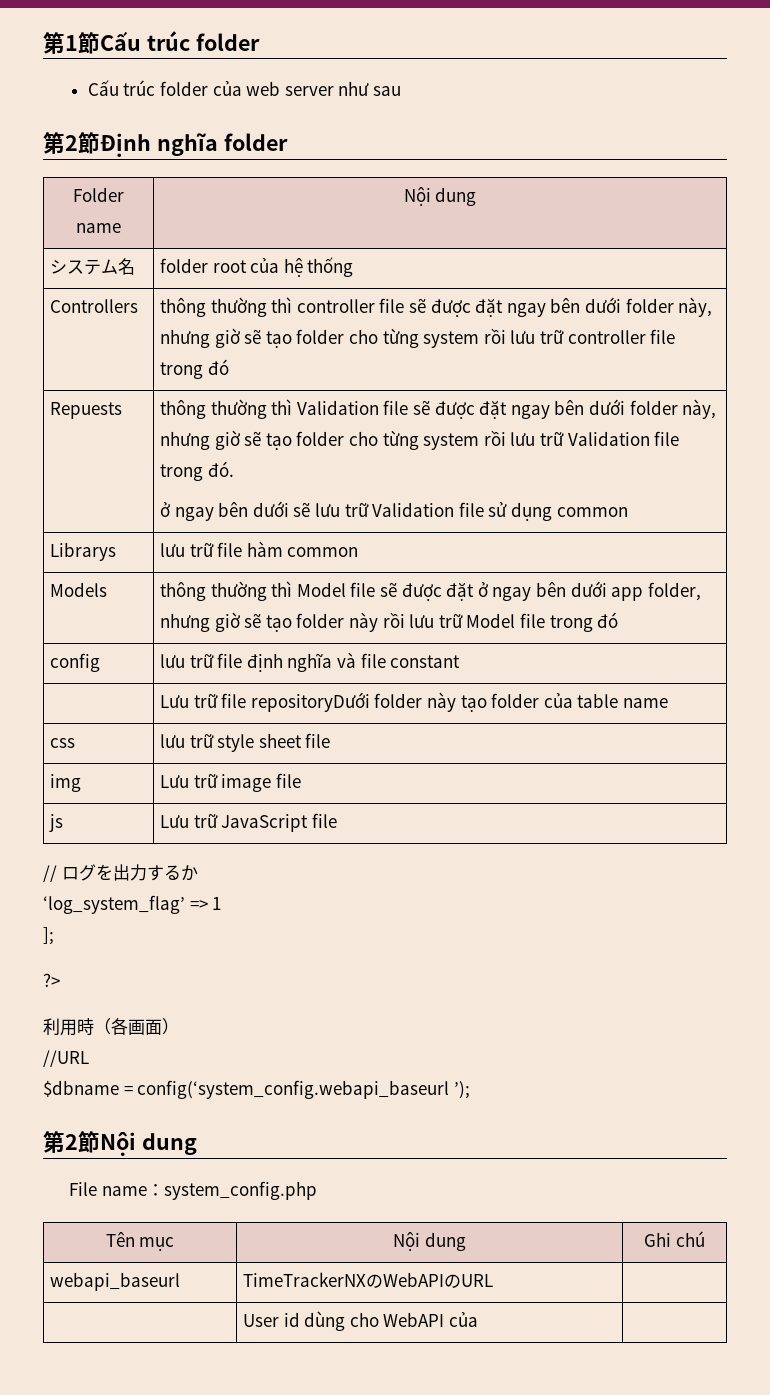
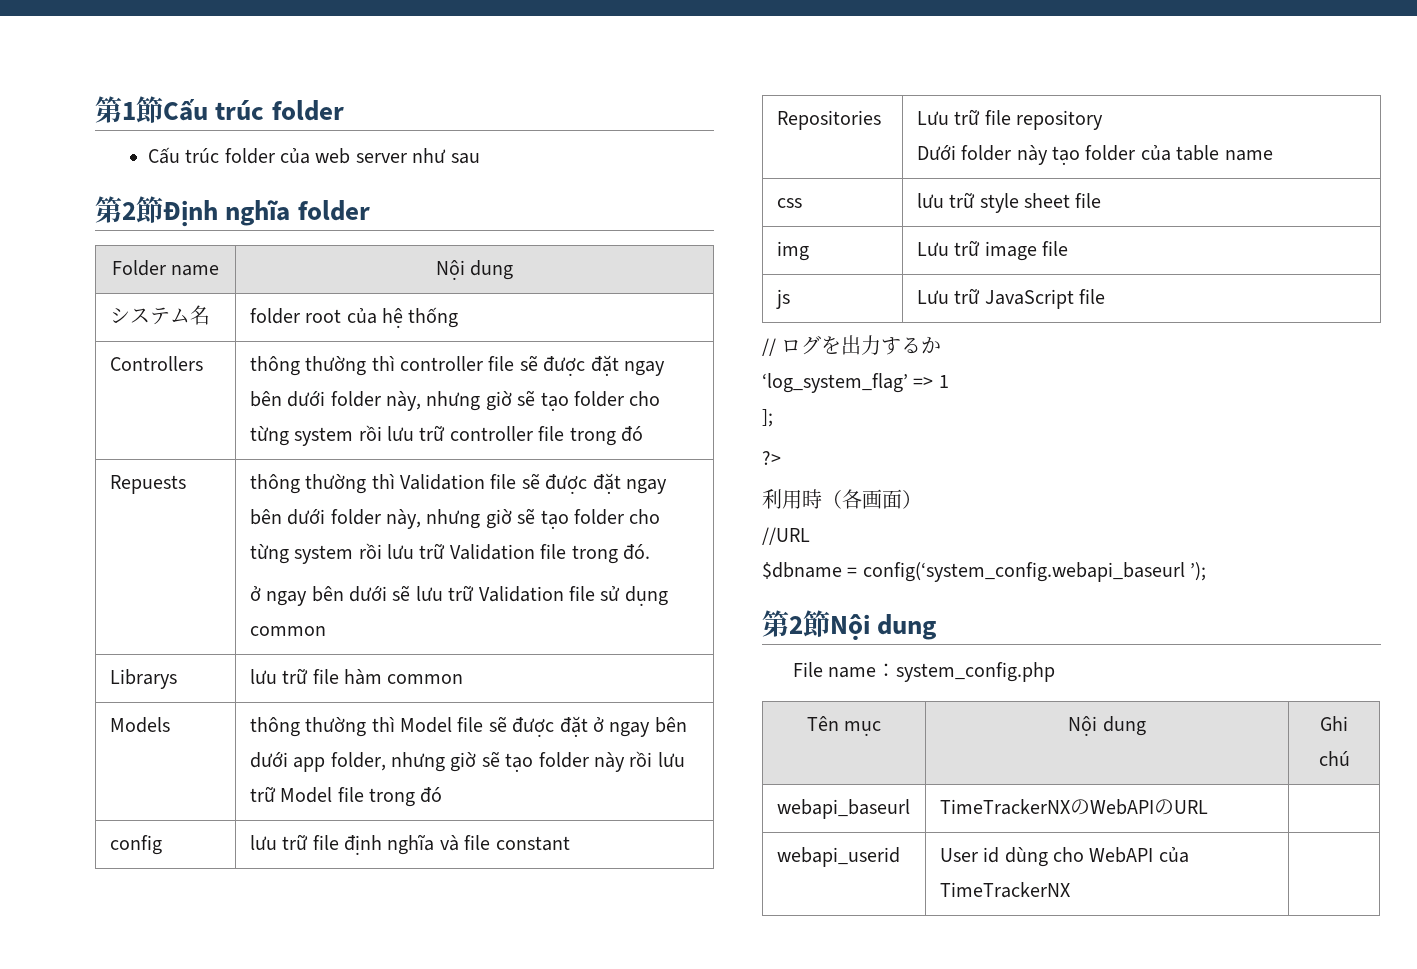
- | Lưu trữ file repositoryDưới folder này tạo folder của table name
+ Repositories | Lưu trữ file repository
+ Dưới folder này tạo folder của table name
- | User id dùng cho WebAPI của |
+ webapi_userid | User id dùng cho WebAPI của TimeTrackerNX |

